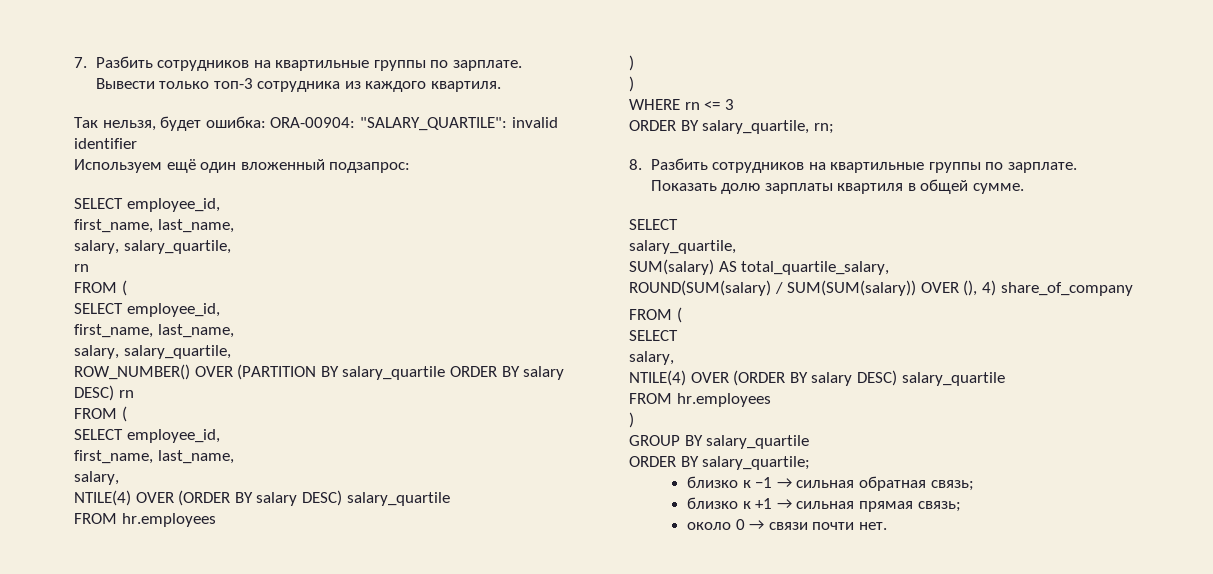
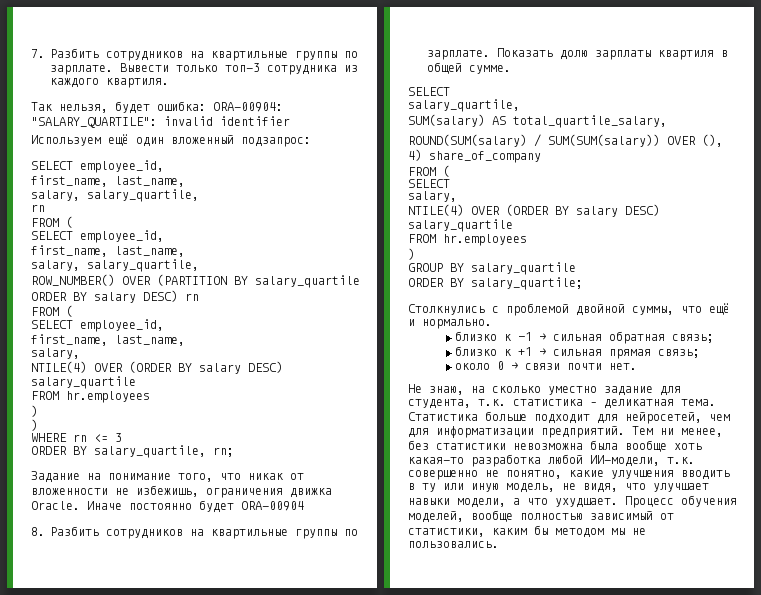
+ Задание на понимание того, что никак от вложенности не избежишь, ограничения движка Oracle. Иначе постоянно будет ORA-00904
+ Столкнулись с проблемой двойной суммы, что ещё и нормально.
+ Не знаю, на сколько уместно задание для студента, т.к. статистика – деликатная тема. Статистика больше подходит для нейросетей, чем для информатизации предприятий. Тем ни менее, без статистики невозможна была вообще хоть какая-то разработка любой ИИ-модели, т.к. совершенно не понятно, какие улучшения вводить в ту или иную модель, не видя, что улучшает навыки модели, а что ухудшает. Процесс обучения моделей, вообще полностью зависимый от статистики, каким бы методом мы не пользовались.

